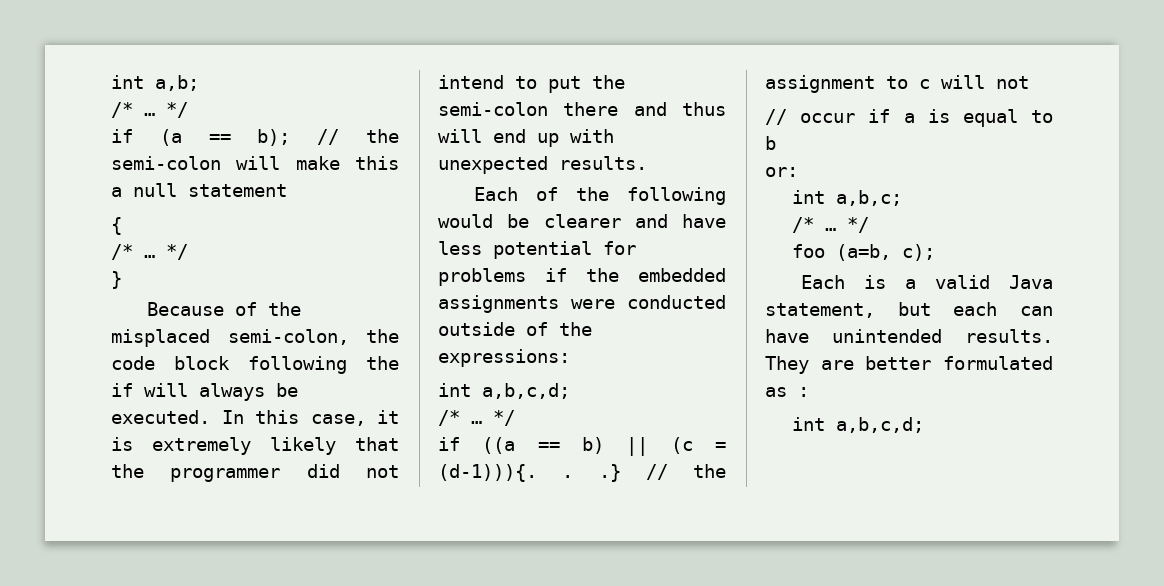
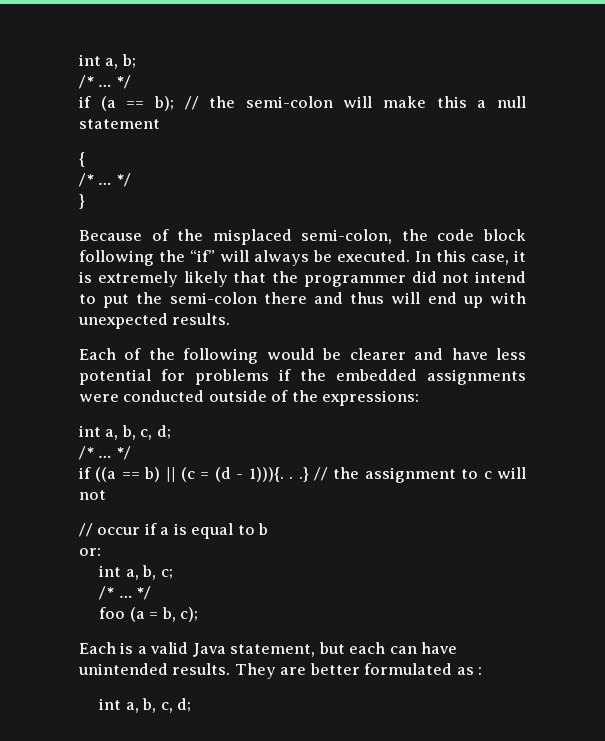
- int a,b;
+ int a, b;
- Because of the misplaced semi-colon, the code block following the if will always be executed.
+ Because of the misplaced semi-colon, the code block following the “if” will always be executed.
  Each of the following would be clearer and have less potential for problems if the embedded assignments were conducted outside of the expressions:
- int a,b,c,d;
+ int a, b, c, d;
- if ((a == b) || (c = (d-1))){. . .} // the assignment to c will not
+ if ((a == b) || (c = (d - 1))){. . .} // the assignment to c will not
- int a,b,c;
+ int a, b, c;
- foo (a=b, c);
+ foo (a = b, c);
  They are better formulated as :
- int a,b,c,d;
+ int a, b, c, d;

